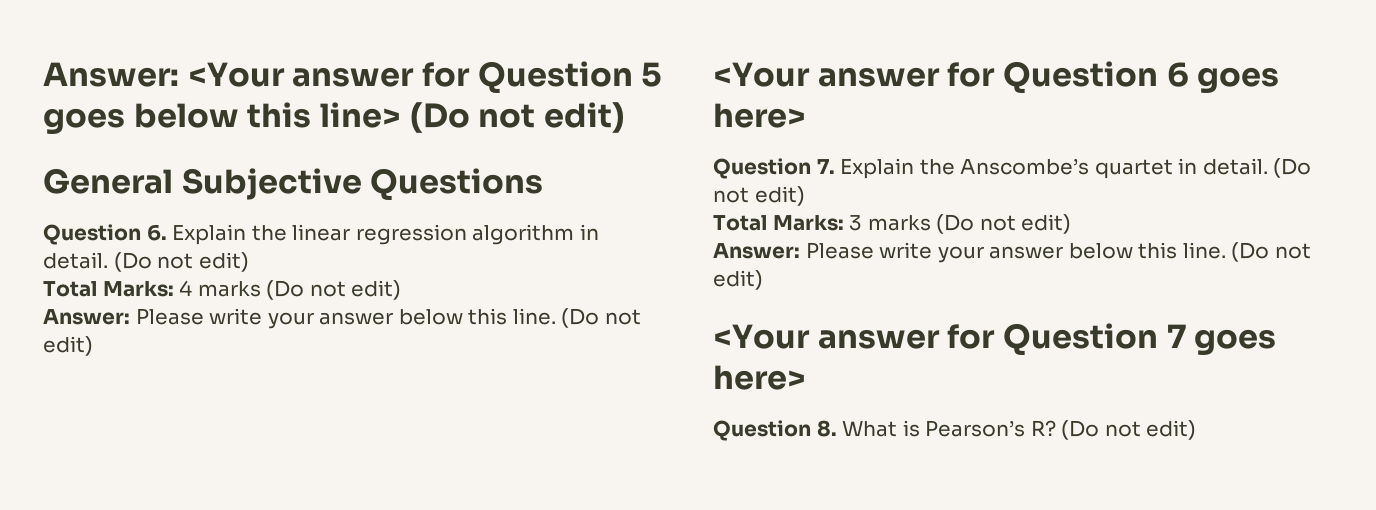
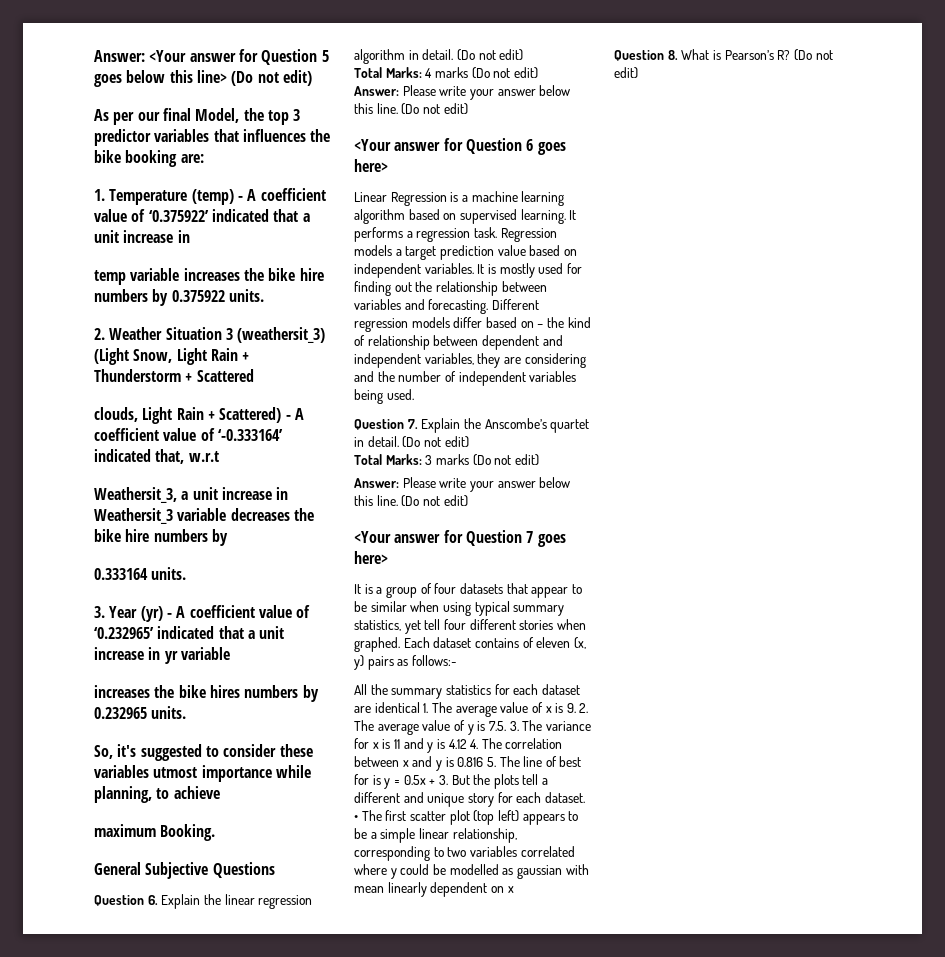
+ As per our final Model, the top 3 predictor variables that influences the bike booking are:
+ 1. Temperature (temp) - A coefficient value of ‘0.375922’ indicated that a unit increase in
+ temp variable increases the bike hire numbers by 0.375922 units.
+ 2. Weather Situation 3 (weathersit_3) (Light Snow, Light Rain + Thunderstorm + Scattered
+ clouds, Light Rain + Scattered) - A coefficient value of ‘-0.333164’ indicated that, w.r.t
+ Weathersit_3, a unit increase in Weathersit_3 variable decreases the bike hire numbers by
+ 0.333164 units.
+ 3. Year (yr) - A coefficient value of ‘0.232965’ indicated that a unit increase in yr variable
+ increases the bike hires numbers by 0.232965 units.
+ So, it's suggested to consider these variables utmost importance while planning, to achieve
+ maximum Booking.
+ Linear Regression is a machine learning algorithm based on supervised learning. It performs a regression task. Regression models a target prediction value based on independent variables. It is mostly used for finding out the relationship between variables and forecasting. Different regression models differ based on – the kind of relationship between dependent and independent variables, they are considering and the number of independent variables being used.
+ It is a group of four datasets that appear to be similar when using typical summary statistics, yet tell four different stories when graphed. Each dataset contains of eleven (x, y) pairs as follows:-
+ All the summary statistics for each dataset are identical 1. The average value of x is 9. 2. The average value of y is 7.5. 3. The variance for x is 11 and y is 4.12 4. The correlation between x and y is 0.816 5. The line of best for is y = 0.5x + 3. But the plots tell a different and unique story for each dataset. • The first scatter plot (top left) appears to be a simple linear relationship, corresponding to two variables correlated where y could be modelled as gaussian with mean linearly dependent on x

